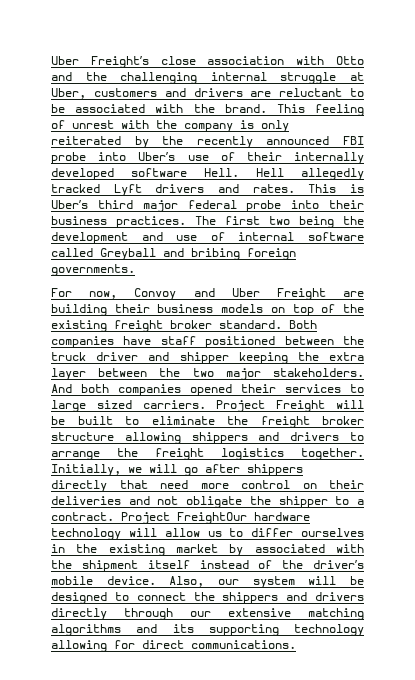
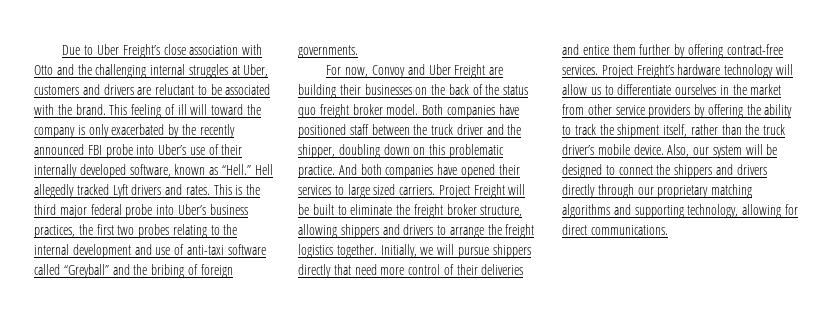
- Uber Freight’s close association with Otto and the challenging internal struggle at Uber, customers and drivers are reluctant to be associated with the brand.
+ Due to Uber Freight’s close association with Otto and the challenging internal struggles at Uber, customers and drivers are reluctant to be associated with the brand.
- This feeling of unrest with the company is only reiterated by the recently announced FBI probe into Uber’s use of their internally developed software Hell.
+ This feeling of ill will toward the company is only exacerbated by the recently announced FBI probe into Uber’s use of their internally developed software, known as “Hell.”
- This is Uber’s third major federal probe into their business practices. The first two being the development and use of internal software called Greyball and bribing foreign governments.
+ This is the third major federal probe into Uber’s business practices, the first two probes relating to the internal development and use of anti-taxi software called “Greyball” and the bribing of foreign governments.
- For now, Convoy and Uber Freight are building their business models on top of the existing freight broker standard.
+ For now, Convoy and Uber Freight are building their businesses on the back of the status quo freight broker model.
- Both companies have staff positioned between the truck driver and shipper keeping the extra layer between the two major stakeholders.
+ Both companies have positioned staff between the truck driver and the shipper, doubling down on this problematic practice.
- And both companies opened their services to large sized carriers.
+ And both companies have opened their services to large sized carriers.
- Project Freight will be built to eliminate the freight broker structure allowing shippers and drivers to arrange the freight logistics together.
+ Project Freight will be built to eliminate the freight broker structure, allowing shippers and drivers to arrange the freight logistics together.
- Initially, we will go after shippers directly that need more control on their deliveries and not obligate the shipper to a contract. Project FreightOur hardware technology will allow us to differ ourselves in the existing market by associated with the shipment itself instead of the driver’s mobile device.
+ Initially, we will pursue shippers directly that need more control of their deliveries and entice them further by offering contract-free services. Project Freight’s hardware technology will allow us to differentiate ourselves in the market from other service providers by offering the ability to track the shipment itself, rather than the truck driver’s mobile device.
- Also, our system will be designed to connect the shippers and drivers directly through our extensive matching algorithms and its supporting technology allowing for direct communications.
+ Also, our system will be designed to connect the shippers and drivers directly through our proprietary matching algorithms and supporting technology, allowing for direct communications.

